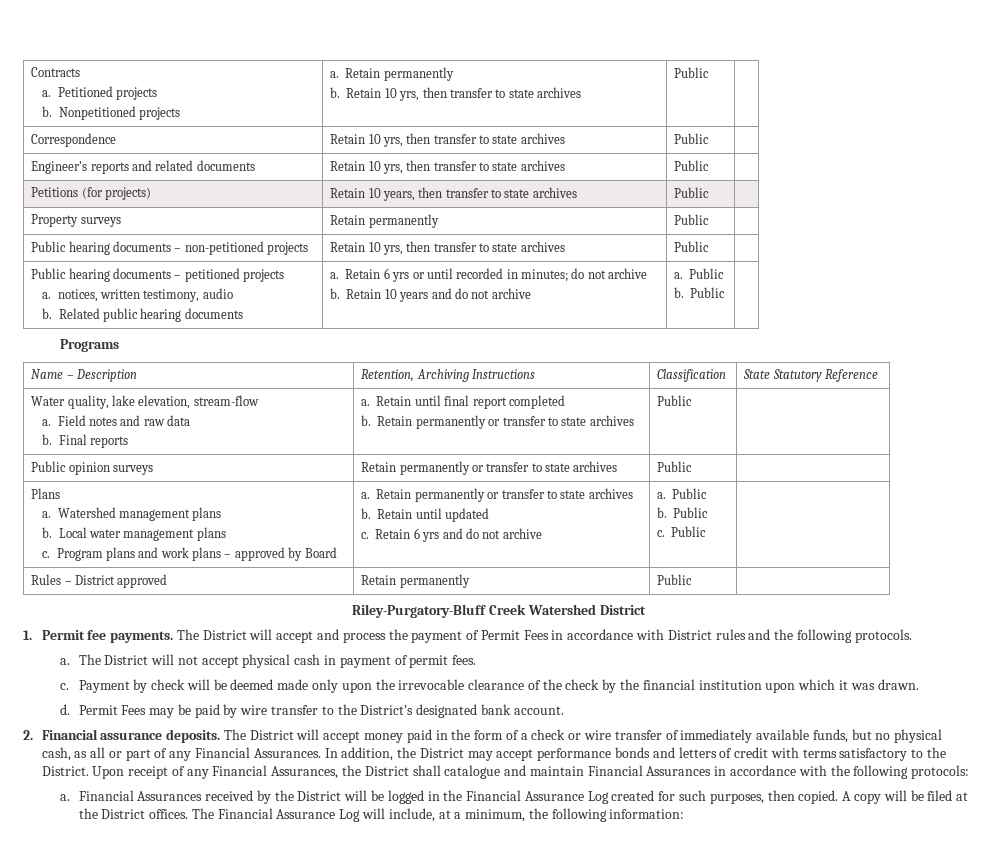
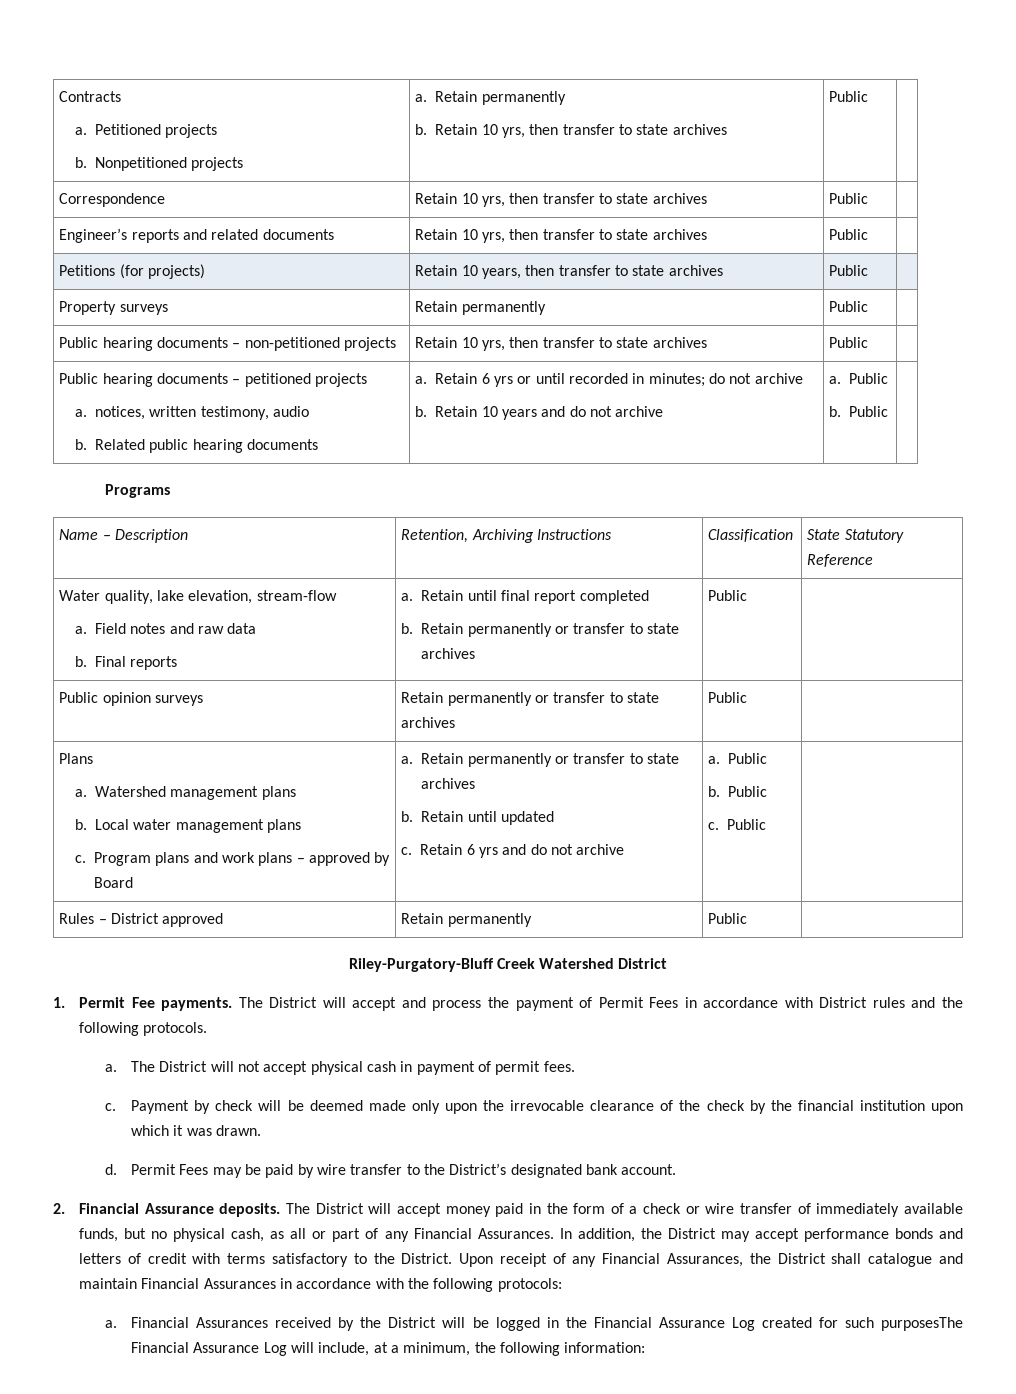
- 1. Permit fee payments.
+ 1. Permit Fee payments.
- 2. Financial assurance deposits.
+ 2. Financial Assurance deposits.
- Financial Assurances received by the District will be logged in the Financial Assurance Log created for such purposes, then copied. A copy will be filed at the District offices. The Financial Assurance Log will include, at a minimum, the following information:
+ Financial Assurances received by the District will be logged in the Financial Assurance Log created for such purposesThe Financial Assurance Log will include, at a minimum, the following information:

